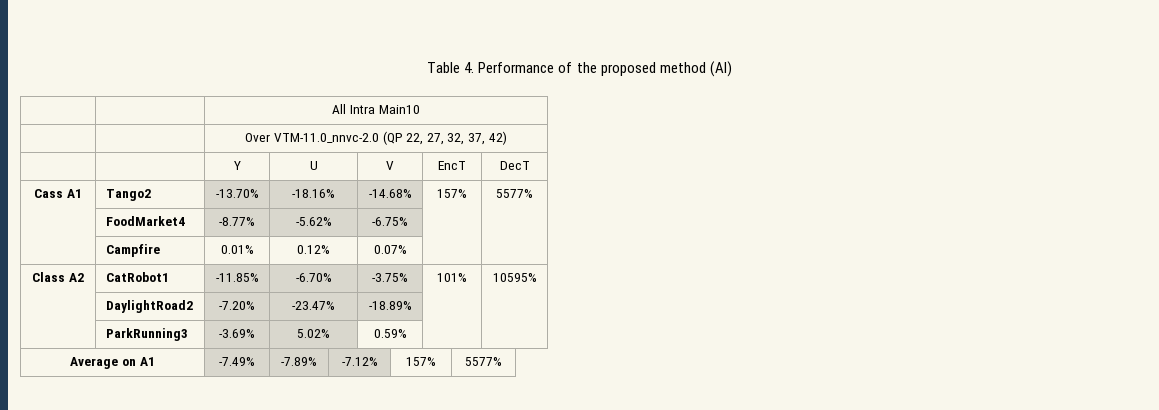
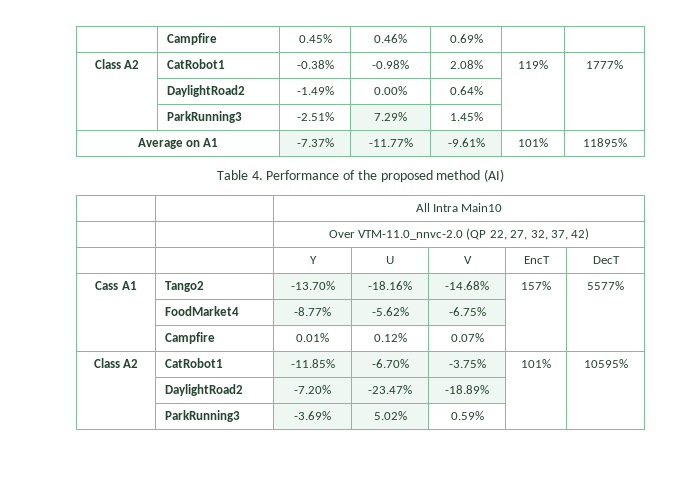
+ | Campfire | 0.45% | 0.46% | 0.69% | |
+ Class A2 | CatRobot1 | -0.38% | -0.98% | 2.08% | 119% | 1777%
+ | DaylightRoad2 | -1.49% | 0.00% | 0.64% | |
+ | ParkRunning3 | -2.51% | 7.29% | 1.45% | |
+ Average on A1 | -7.37% | -11.77% | -9.61% | 101% | 11895%
- Average on A1 | -7.49% | -7.89% | -7.12% | 157% | 5577%

